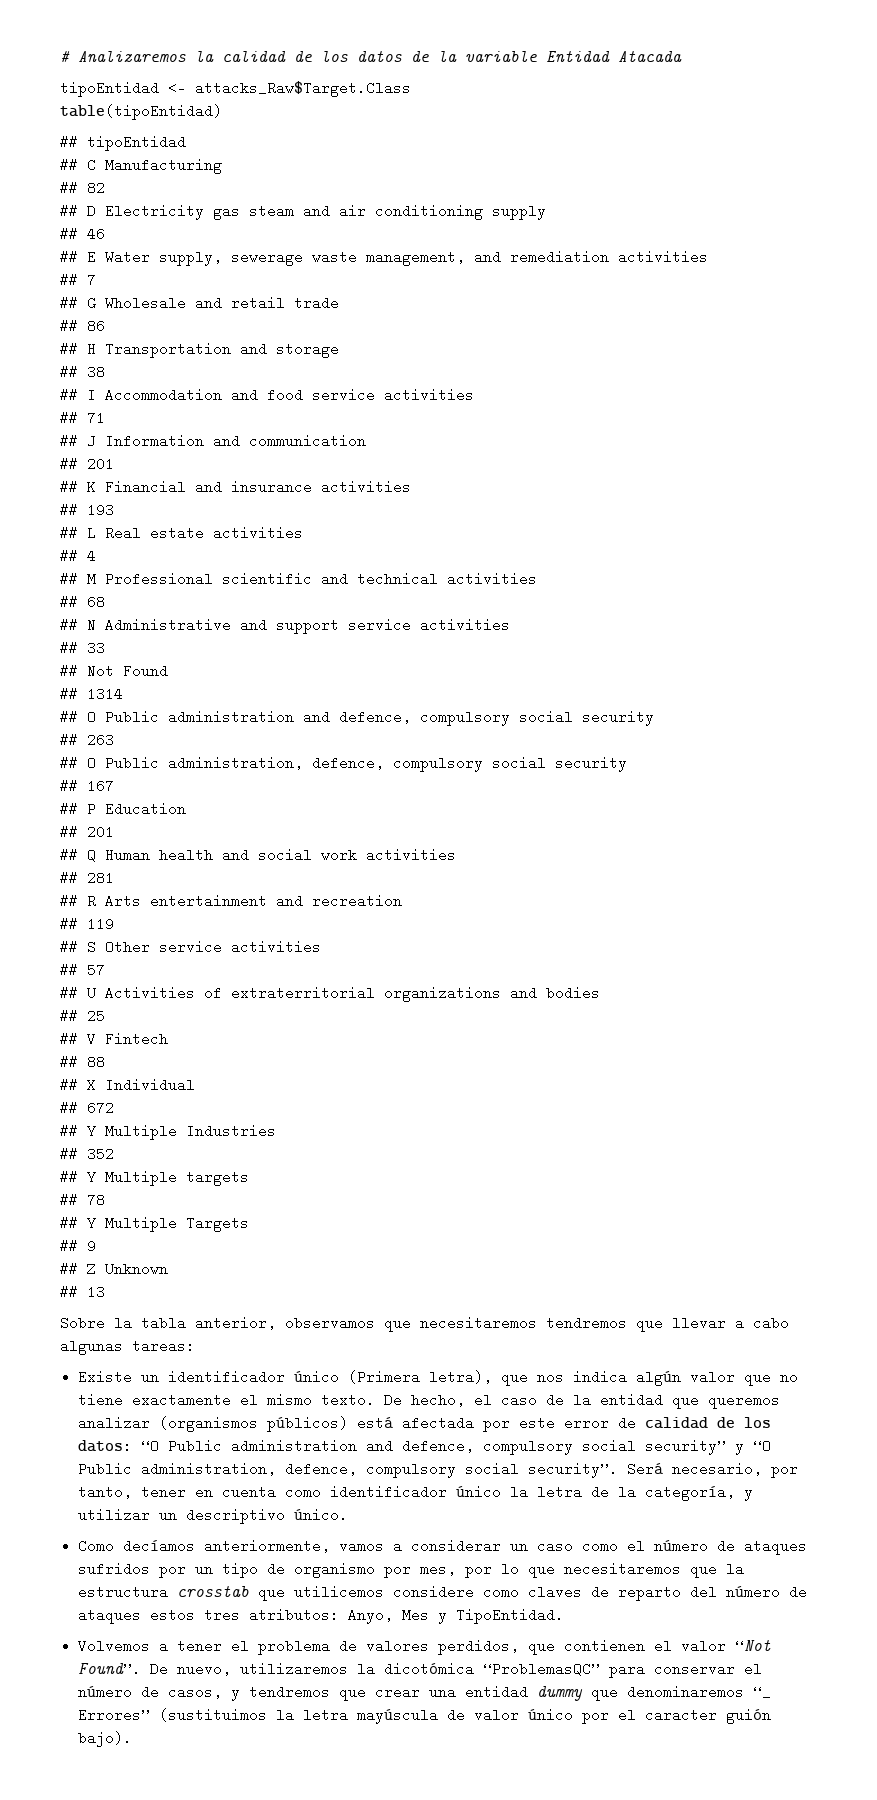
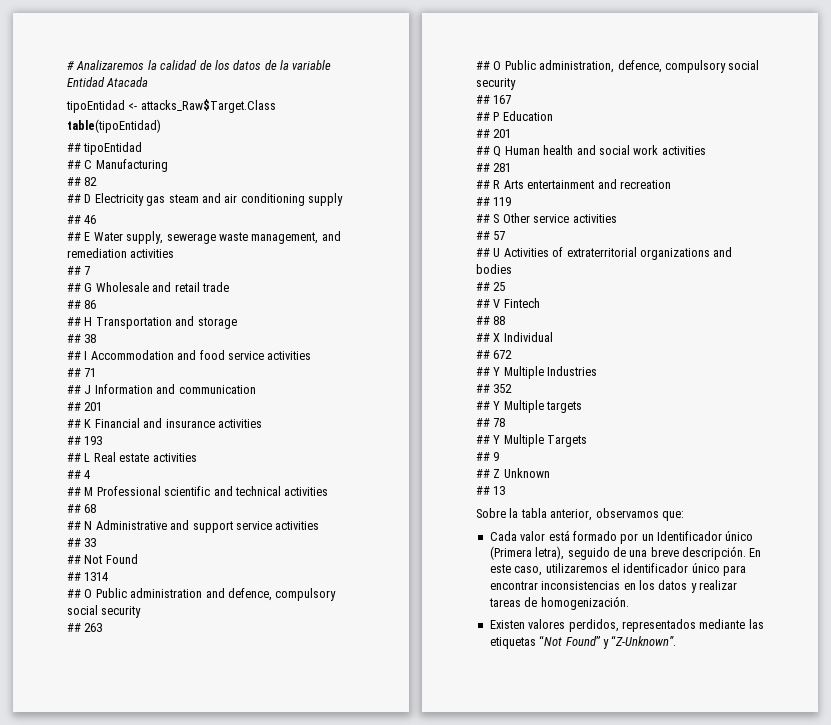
- Sobre la tabla anterior, observamos que necesitaremos tendremos que llevar a cabo algunas tareas:
- Existe un identificador único (Primera letra), que nos indica algún valor que no tiene exactamente el mismo texto. De hecho, el caso de la entidad que queremos analizar (organismos públicos) está afectada por este error de calidad de los datos: “O Public administration and defence, compulsory social security” y “O Public administration, defence, compulsory social security”. Será necesario, por tanto, tener en cuenta como identificador único la letra de la categoría, y utilizar un descriptivo único.
- Como decíamos anteriormente, vamos a considerar un caso como el número de ataques sufridos por un tipo de organismo por mes, por lo que necesitaremos que la estructura crosstab que utilicemos considere como claves de reparto del número de ataques estos tres atributos: Anyo, Mes y TipoEntidad.
- Volvemos a tener el problema de valores perdidos, que contienen el valor “Not Found”. De nuevo, utilizaremos la dicotómica “ProblemasQC” para conservar el número de casos, y tendremos que crear una entidad dummy que denominaremos “_ Errores” (sustituimos la letra mayúscula de valor único por el caracter guión bajo).
+ Sobre la tabla anterior, observamos que:
+ Cada valor está formado por un Identificador único (Primera letra), seguido de una breve descripción. En este caso, utilizaremos el identificador único para encontrar inconsistencias en los datos y realizar tareas de homogenización.
+ Existen valores perdidos, representados mediante las etiquetas “Not Found” y “Z-Unknown”.

